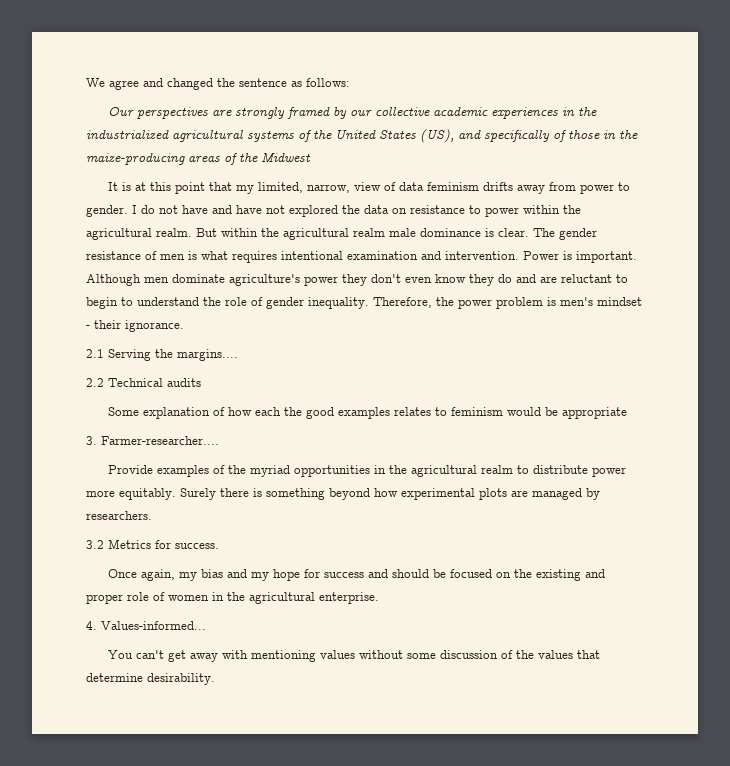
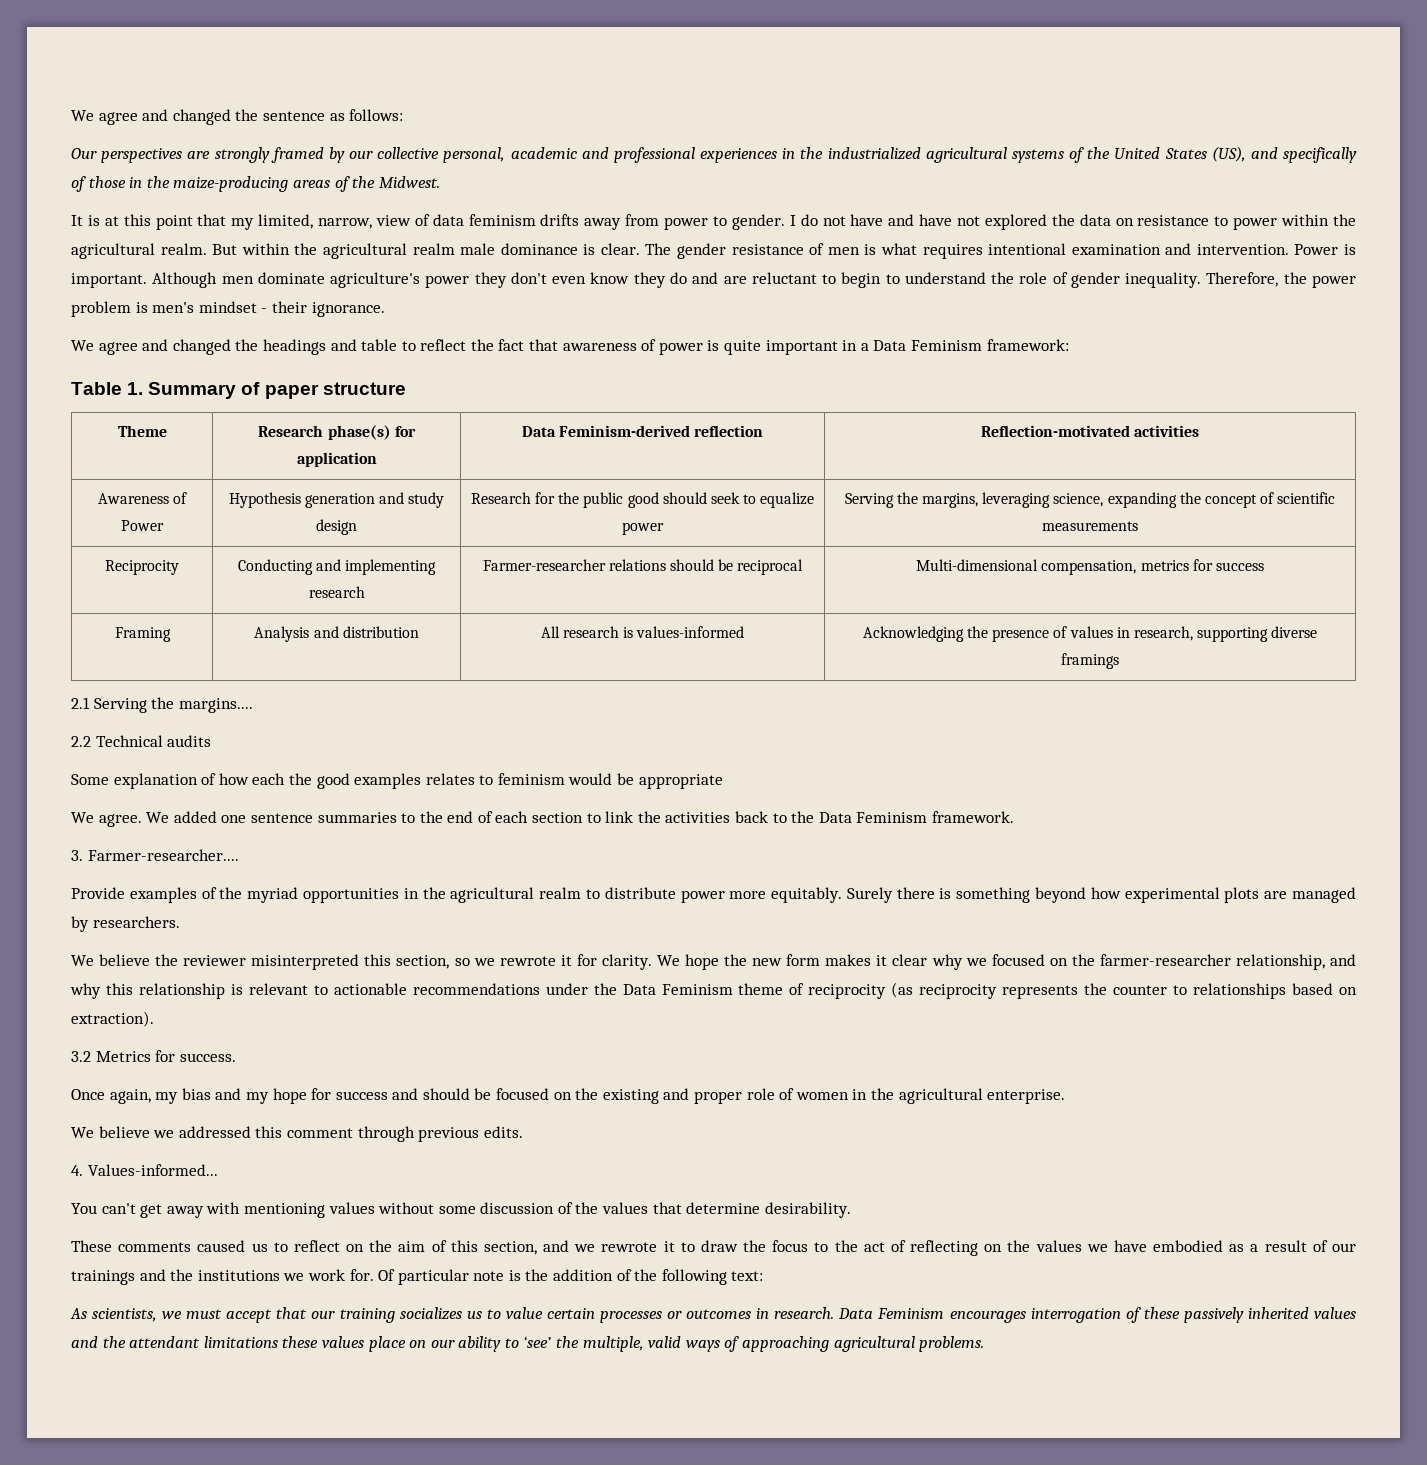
- Our perspectives are strongly framed by our collective academic experiences in the industrialized agricultural systems of the United States (US), and specifically of those in the maize-producing areas of the Midwest
+ Our perspectives are strongly framed by our collective personal, academic and professional experiences in the industrialized agricultural systems of the United States (US), and specifically of those in the maize-producing areas of the Midwest.
+ We agree and changed the headings and table to reflect the fact that awareness of power is quite important in a Data Feminism framework:
+ Table 1. Summary of paper structure
+ Theme | Research phase(s) for application | Data Feminism-derived reflection | Reflection-motivated activities
+ Awareness of Power | Hypothesis generation and study design | Research for the public good should seek to equalize power | Serving the margins, leveraging science, expanding the concept of scientific measurements
+ Reciprocity | Conducting and implementing research | Farmer-researcher relations should be reciprocal | Multi-dimensional compensation, metrics for success
+ Framing | Analysis and distribution | All research is values-informed | Acknowledging the presence of values in research, supporting diverse framings
+ We agree. We added one sentence summaries to the end of each section to link the activities back to the Data Feminism framework.
+ We believe the reviewer misinterpreted this section, so we rewrote it for clarity. We hope the new form makes it clear why we focused on the farmer-researcher relationship, and why this relationship is relevant to actionable recommendations under the Data Feminism theme of reciprocity (as reciprocity represents the counter to relationships based on extraction).
+ We believe we addressed this comment through previous edits.
+ These comments caused us to reflect on the aim of this section, and we rewrote it to draw the focus to the act of reflecting on the values we have embodied as a result of our trainings and the institutions we work for. Of particular note is the addition of the following text:
+ As scientists, we must accept that our training socializes us to value certain processes or outcomes in research. Data Feminism encourages interrogation of these passively inherited values and the attendant limitations these values place on our ability to ‘see’ the multiple, valid ways of approaching agricultural problems.

